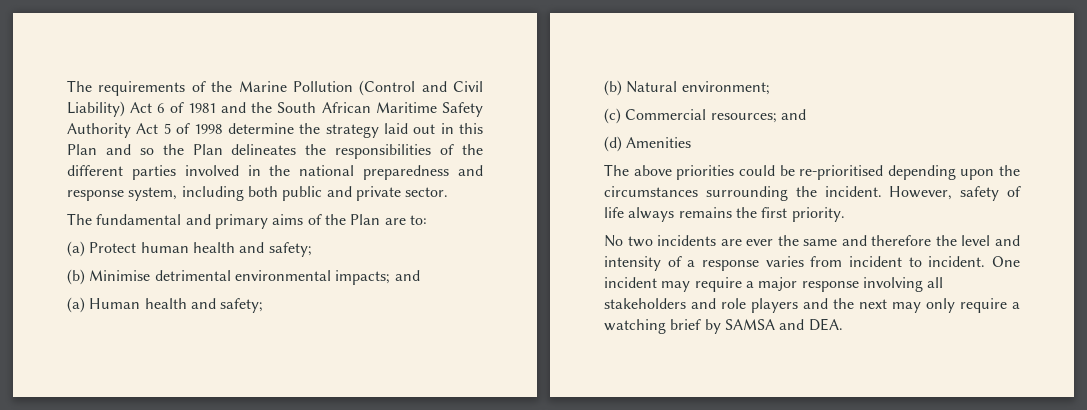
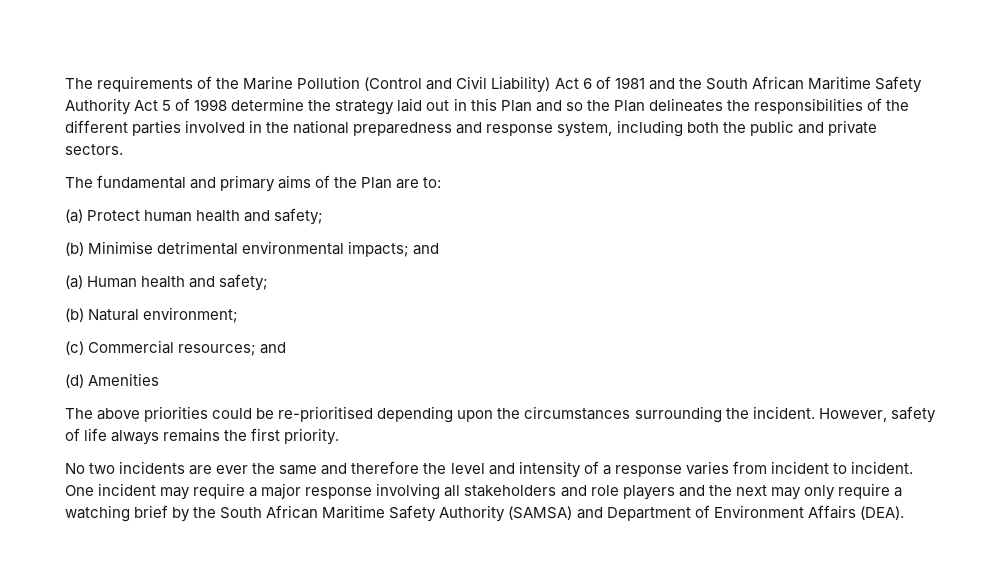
- The requirements of the Marine Pollution (Control and Civil Liability) Act 6 of 1981 and the South African Maritime Safety Authority Act 5 of 1998 determine the strategy laid out in this Plan and so the Plan delineates the responsibilities of the different parties involved in the national preparedness and response system, including both public and private sector.
+ The requirements of the Marine Pollution (Control and Civil Liability) Act 6 of 1981 and the South African Maritime Safety Authority Act 5 of 1998 determine the strategy laid out in this Plan and so the Plan delineates the responsibilities of the different parties involved in the national preparedness and response system, including both the public and private sectors.
- One incident may require a major response involving all stakeholders and role players and the next may only require a watching brief by SAMSA and DEA.
+ One incident may require a major response involving all stakeholders and role players and the next may only require a watching brief by the South African Maritime Safety Authority (SAMSA) and Department of Environment Affairs (DEA).

